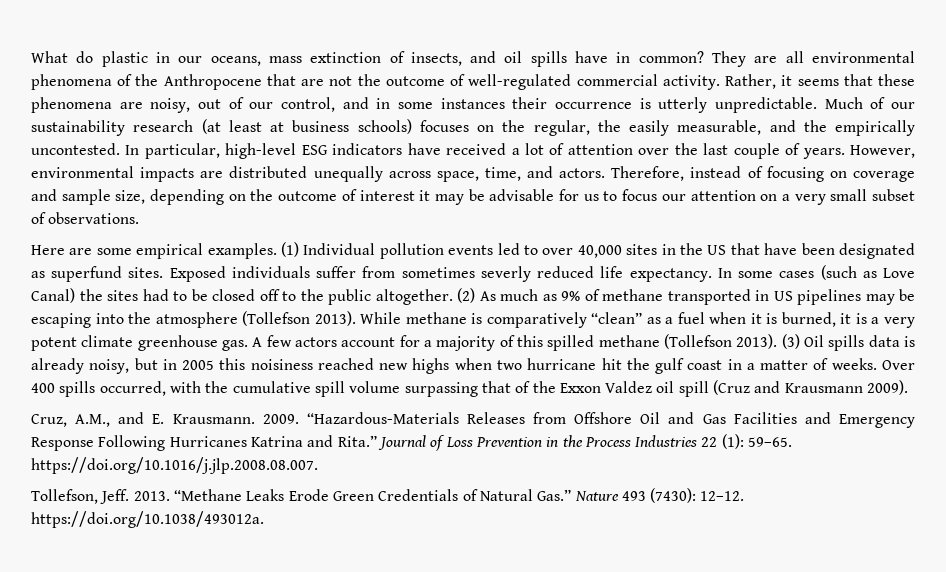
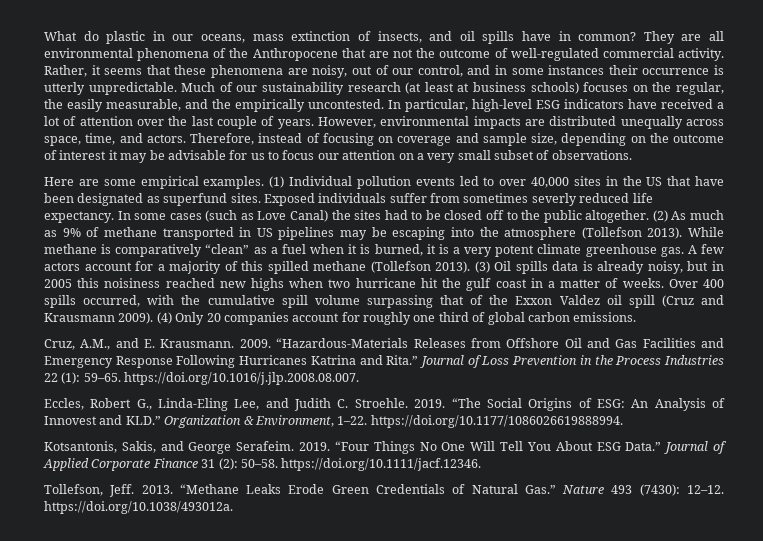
+ (4) Only 20 companies account for roughly one third of global carbon emissions.
+ Eccles, Robert G., Linda-Eling Lee, and Judith C. Stroehle. 2019. “The Social Origins of ESG: An Analysis of Innovest and KLD.” Organization & Environment, 1–22. https://doi.org/10.1177/1086026619888994.
+ Kotsantonis, Sakis, and George Serafeim. 2019. “Four Things No One Will Tell You About ESG Data.” Journal of Applied Corporate Finance 31 (2): 50–58. https://doi.org/10.1111/jacf.12346.

